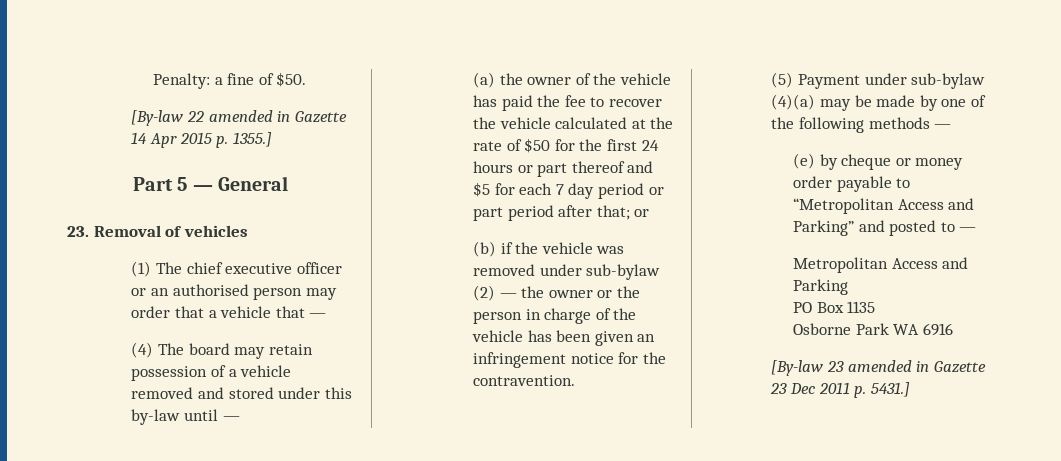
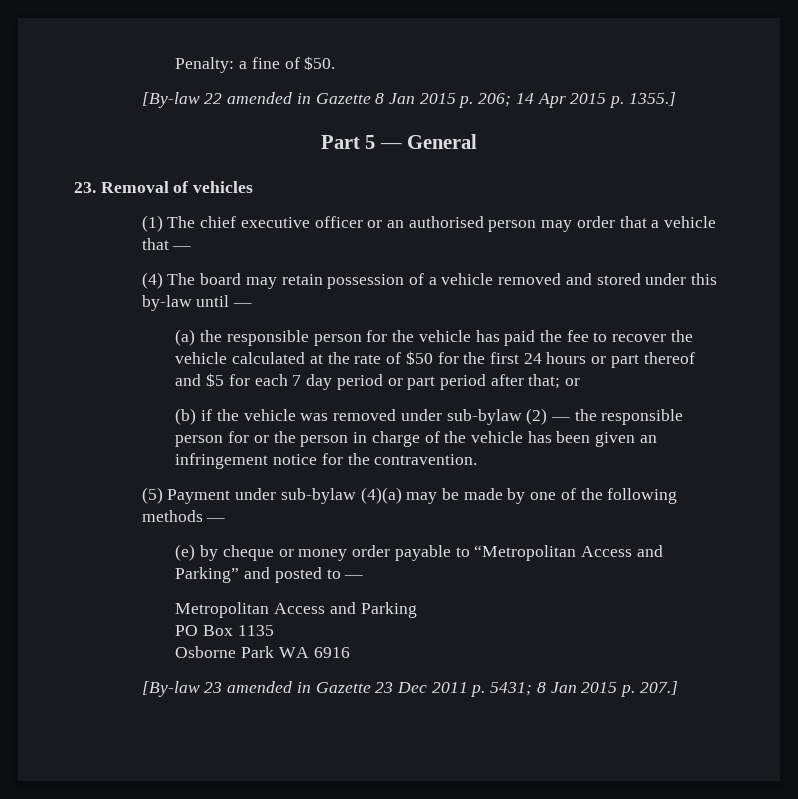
- [By-law 22 amended in Gazette 14 Apr 2015 p. 1355.]
+ [By-law 22 amended in Gazette 8 Jan 2015 p. 206; 14 Apr 2015 p. 1355.]
- (a) the owner of the vehicle has paid the fee to recover the vehicle calculated at the rate of $50 for the first 24 hours or part thereof and $5 for each 7 day period or part period after that; or
+ (a) the responsible person for the vehicle has paid the fee to recover the vehicle calculated at the rate of $50 for the first 24 hours or part thereof and $5 for each 7 day period or part period after that; or
- (b) if the vehicle was removed under sub-bylaw (2) — the owner or the person in charge of the vehicle has been given an infringement notice for the contravention.
+ (b) if the vehicle was removed under sub-bylaw (2) — the responsible person for or the person in charge of the vehicle has been given an infringement notice for the contravention.
- [By-law 23 amended in Gazette 23 Dec 2011 p. 5431.]
+ [By-law 23 amended in Gazette 23 Dec 2011 p. 5431; 8 Jan 2015 p. 207.]

